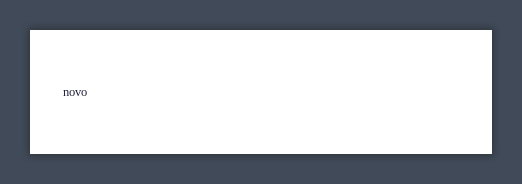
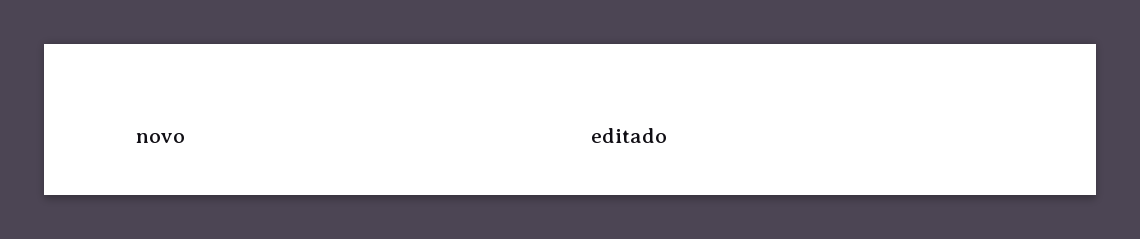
+ editado

